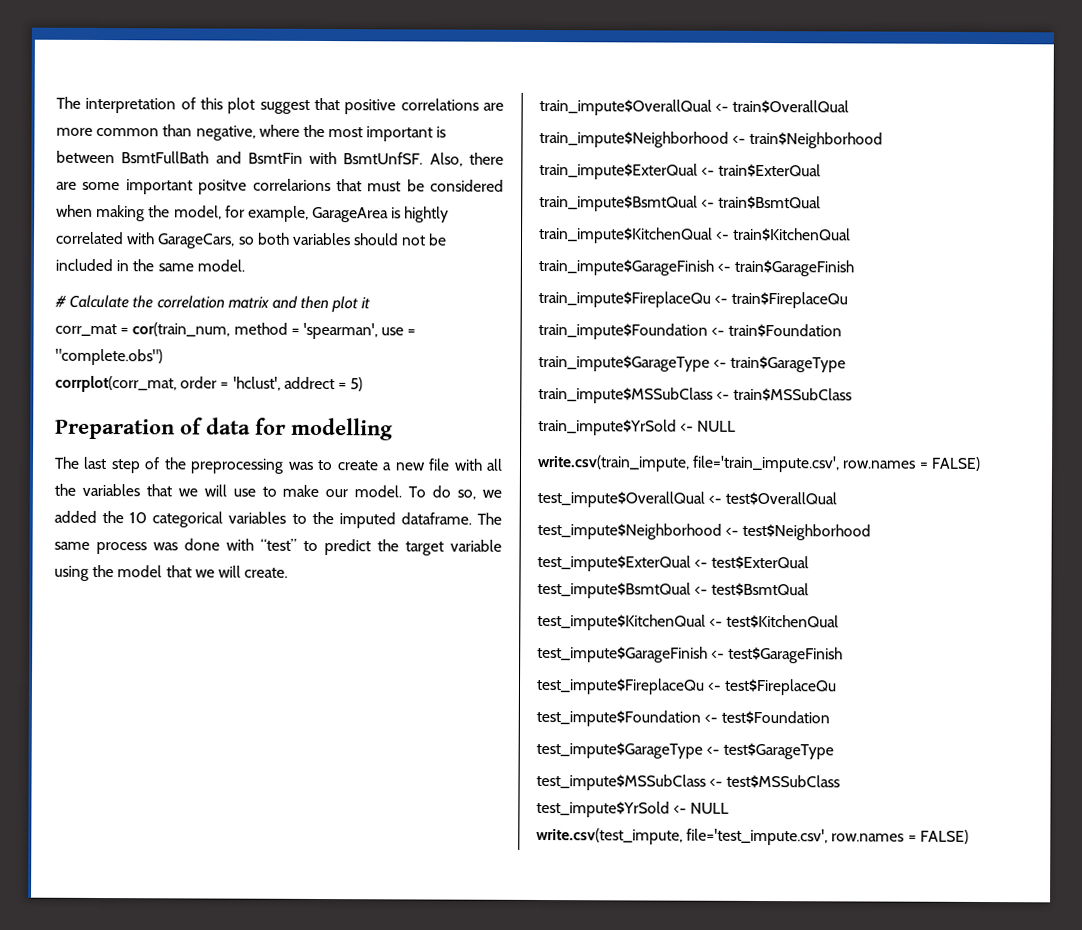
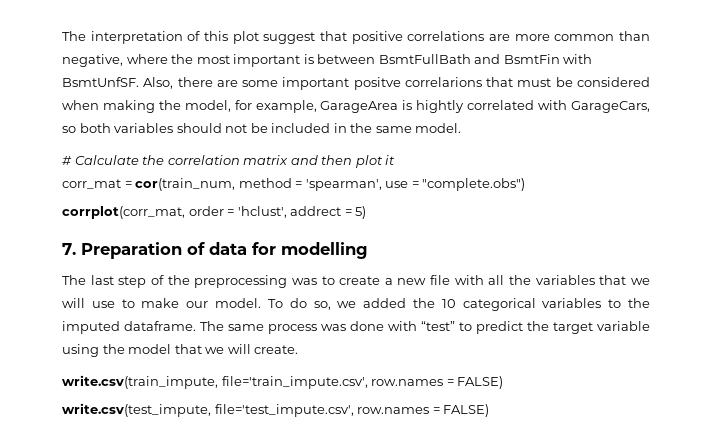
- Preparation of data for modelling
+ 7. Preparation of data for modelling
- train_impute$OverallQual <- train$OverallQual
- train_impute$Neighborhood <- train$Neighborhood
- train_impute$ExterQual <- train$ExterQual
- train_impute$BsmtQual <- train$BsmtQual
- train_impute$KitchenQual <- train$KitchenQual
- train_impute$GarageFinish <- train$GarageFinish
- train_impute$FireplaceQu <- train$FireplaceQu
- train_impute$Foundation <- train$Foundation
- train_impute$GarageType <- train$GarageType
- train_impute$MSSubClass <- train$MSSubClass
- train_impute$YrSold <- NULL
- test_impute$OverallQual <- test$OverallQual
- test_impute$Neighborhood <- test$Neighborhood
- test_impute$ExterQual <- test$ExterQual
- test_impute$BsmtQual <- test$BsmtQual
- test_impute$KitchenQual <- test$KitchenQual
- test_impute$GarageFinish <- test$GarageFinish
- test_impute$FireplaceQu <- test$FireplaceQu
- test_impute$Foundation <- test$Foundation
- test_impute$GarageType <- test$GarageType
- test_impute$MSSubClass <- test$MSSubClass
- test_impute$YrSold <- NULL

